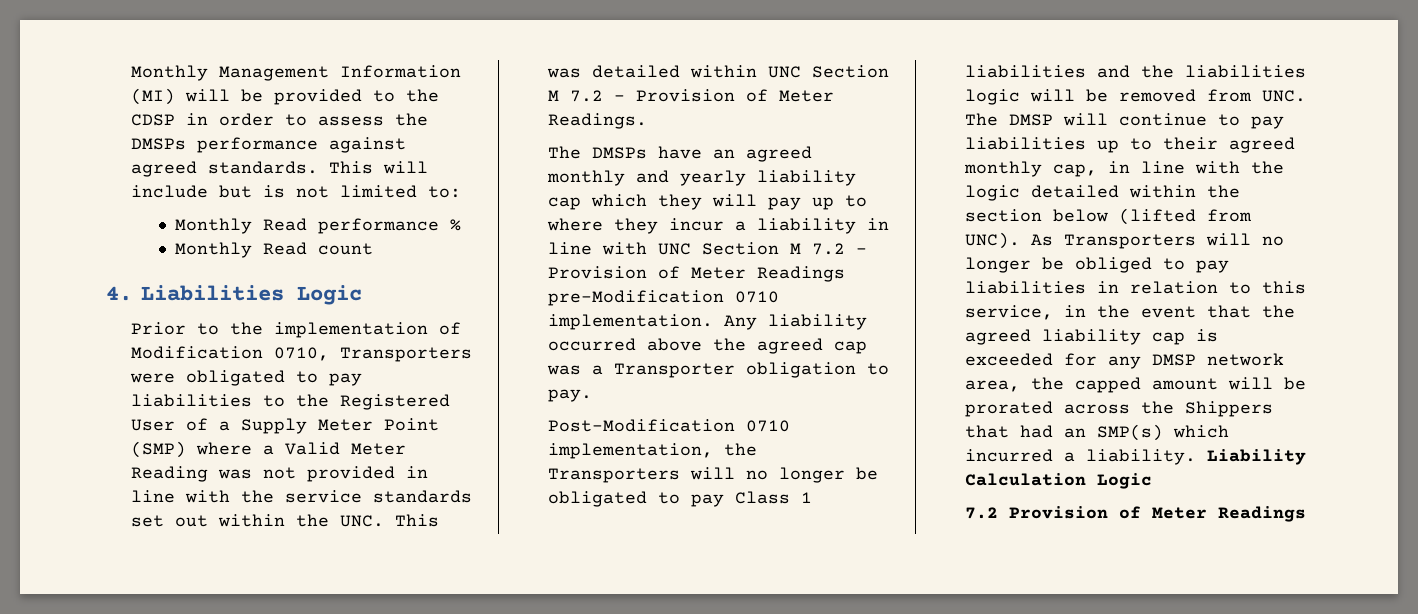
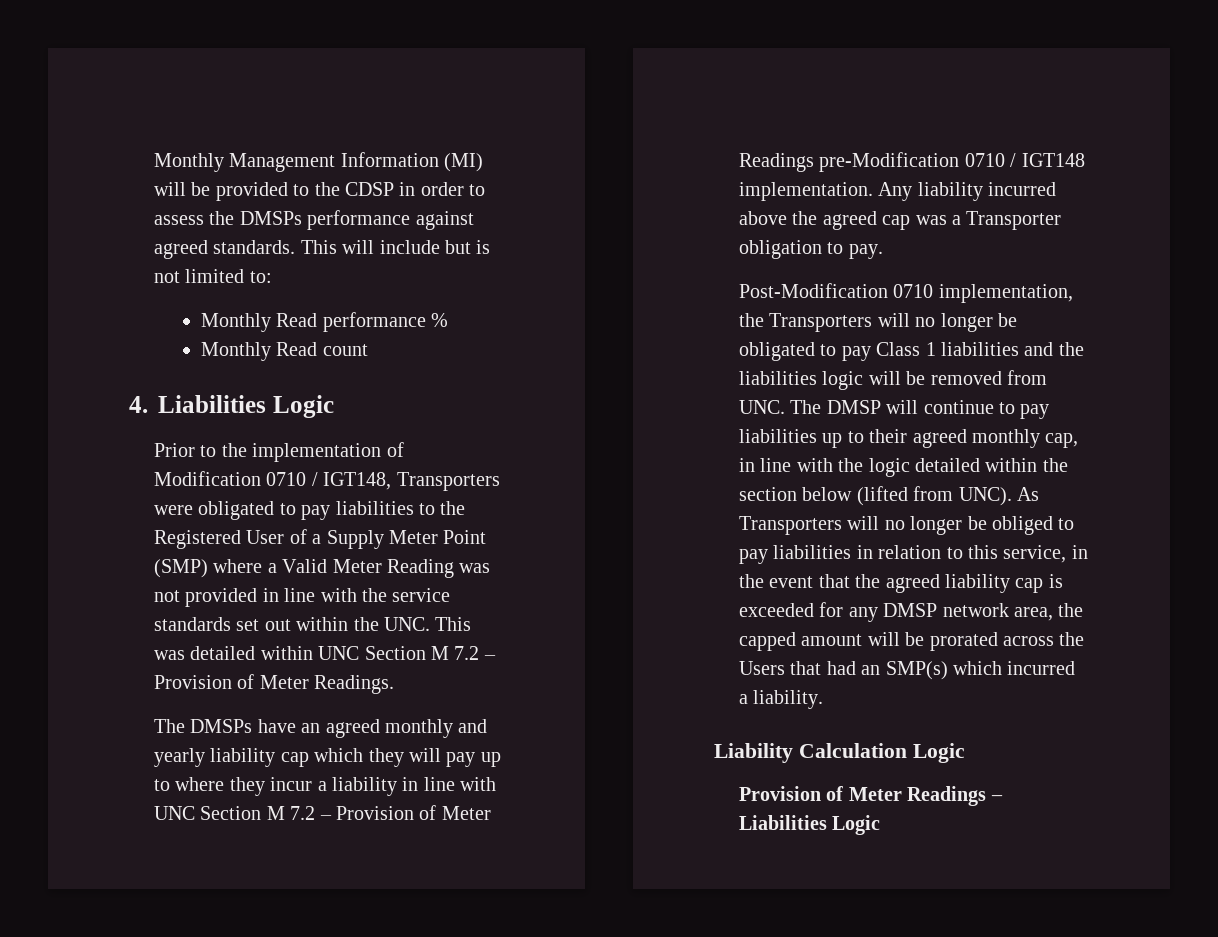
- Prior to the implementation of Modification 0710, Transporters were obligated to pay liabilities to the Registered User of a Supply Meter Point (SMP) where a Valid Meter Reading was not provided in line with the service standards set out within the UNC. This was detailed within UNC Section M 7.2 – Provision of Meter Readings.
+ Prior to the implementation of Modification 0710 / IGT148, Transporters were obligated to pay liabilities to the Registered User of a Supply Meter Point (SMP) where a Valid Meter Reading was not provided in line with the service standards set out within the UNC. This was detailed within UNC Section M 7.2 – Provision of Meter Readings.
- The DMSPs have an agreed monthly and yearly liability cap which they will pay up to where they incur a liability in line with UNC Section M 7.2 – Provision of Meter Readings pre-Modification 0710 implementation.
+ The DMSPs have an agreed monthly and yearly liability cap which they will pay up to where they incur a liability in line with UNC Section M 7.2 – Provision of Meter Readings pre-Modification 0710 / IGT148 implementation.
- Any liability occurred above the agreed cap was a Transporter obligation to pay.
+ Any liability incurred above the agreed cap was a Transporter obligation to pay.
- As Transporters will no longer be obliged to pay liabilities in relation to this service, in the event that the agreed liability cap is exceeded for any DMSP network area, the capped amount will be prorated across the Shippers that had an SMP(s) which incurred a liability. Liability Calculation Logic
+ As Transporters will no longer be obliged to pay liabilities in relation to this service, in the event that the agreed liability cap is exceeded for any DMSP network area, the capped amount will be prorated across the Users that had an SMP(s) which incurred a liability.
+ Liability Calculation Logic
- 7.2 Provision of Meter Readings
+ Provision of Meter Readings – Liabilities Logic

